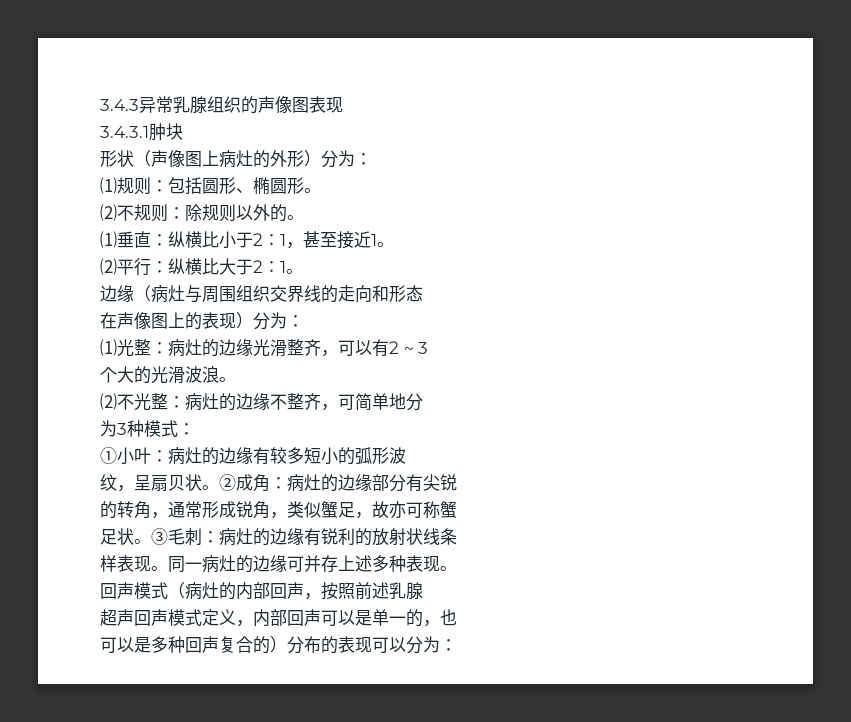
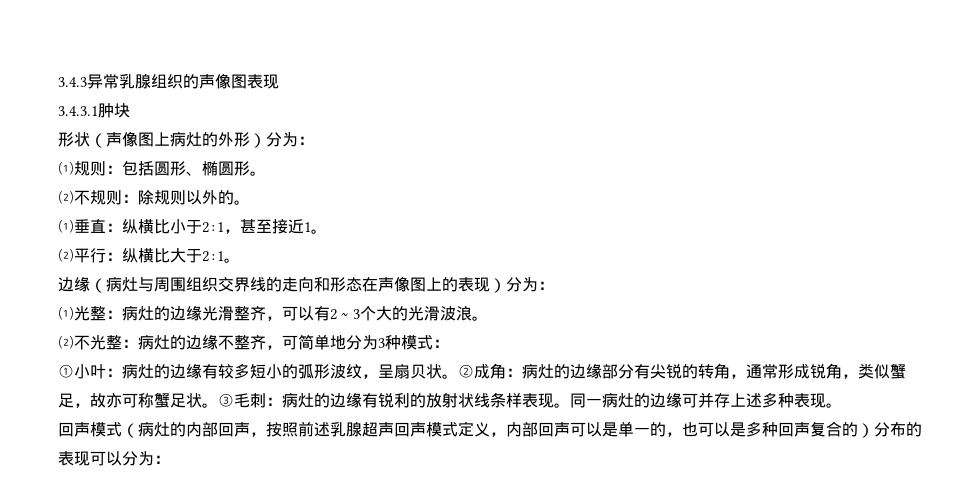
- 边缘（病灶与周围组织交界线的走向和形态
- 在声像图上的表现）分为：
+ 边缘（病灶与周围组织交界线的走向和形态在声像图上的表现）分为：
- ⑴光整：病灶的边缘光滑整齐，可以有2 ~ 3
- 个大的光滑波浪。
+ ⑴光整：病灶的边缘光滑整齐，可以有2 ~ 3个大的光滑波浪。
- ⑵不光整：病灶的边缘不整齐，可简单地分
- 为3种模式：
+ ⑵不光整：病灶的边缘不整齐，可简单地分为3种模式：
- ①小叶：病灶的边缘有较多短小的弧形波
- 纹，呈扇贝状。
+ ①小叶：病灶的边缘有较多短小的弧形波纹，呈扇贝状。
- ②成角：病灶的边缘部分有尖锐
- 的转角，通常形成锐角，类似蟹足，故亦可称蟹
- 足状。
+ ②成角：病灶的边缘部分有尖锐的转角，通常形成锐角，类似蟹足，故亦可称蟹足状。
- ③毛刺：病灶的边缘有锐利的放射状线条
- 样表现。
+ ③毛刺：病灶的边缘有锐利的放射状线条样表现。
- 回声模式（病灶的内部回声，按照前述乳腺
- 超声回声模式定义，内部回声可以是单一的，也
- 可以是多种回声复合的）分布的表现可以分为：
+ 回声模式（病灶的内部回声，按照前述乳腺超声回声模式定义，内部回声可以是单一的，也可以是多种回声复合的）分布的表现可以分为：

